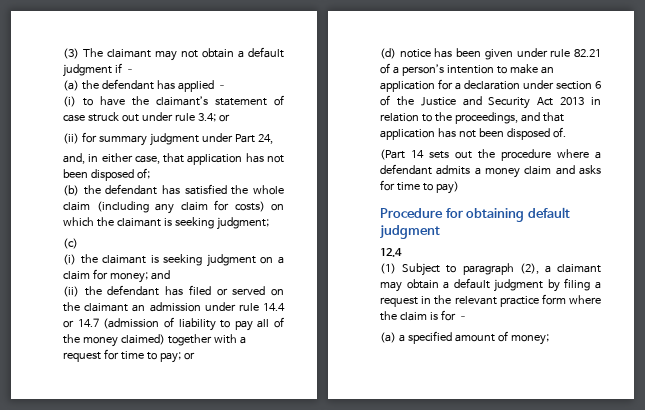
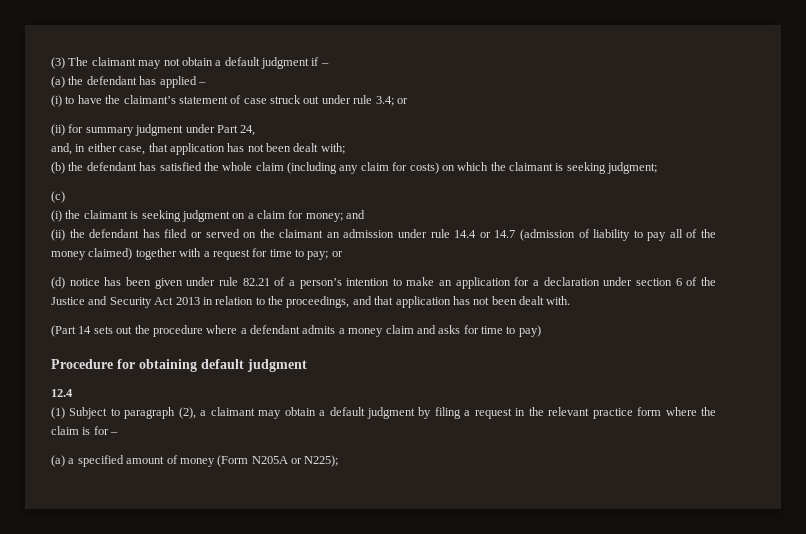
- and, in either case, that application has not been disposed of;
+ and, in either case, that application has not been dealt with;
- (d) notice has been given under rule 82.21 of a person’s intention to make an application for a declaration under section 6 of the Justice and Security Act 2013 in relation to the proceedings, and that application has not been disposed of.
+ (d) notice has been given under rule 82.21 of a person’s intention to make an application for a declaration under section 6 of the Justice and Security Act 2013 in relation to the proceedings, and that application has not been dealt with.
- (a) a specified amount of money;
+ (a) a specified amount of money (Form N205A or N225);

